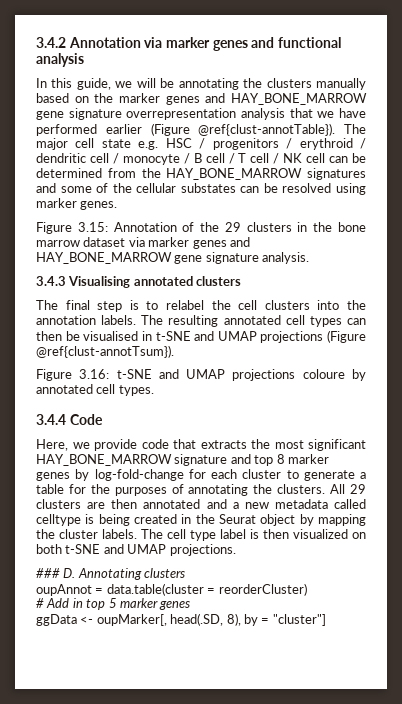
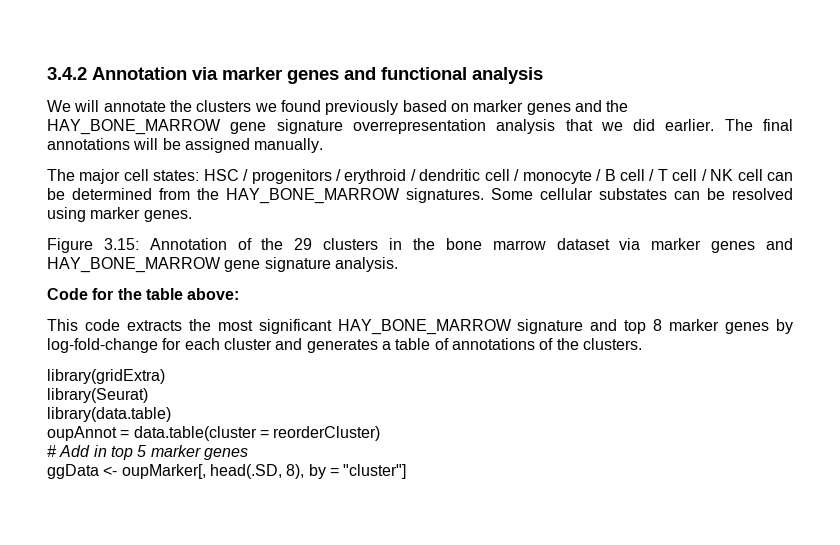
- In this guide, we will be annotating the clusters manually based on the marker genes and HAY_BONE_MARROW gene signature overrepresentation analysis that we have performed earlier (Figure @ref{clust-annotTable}). The major cell state e.g. HSC / progenitors / erythroid / dendritic cell / monocyte / B cell / T cell / NK cell can be determined from the HAY_BONE_MARROW signatures and some of the cellular substates can be resolved using marker genes.
+ We will annotate the clusters we found previously based on marker genes and the HAY_BONE_MARROW gene signature overrepresentation analysis that we did earlier. The final annotations will be assigned manually.
+ The major cell states: HSC / progenitors / erythroid / dendritic cell / monocyte / B cell / T cell / NK cell can be determined from the HAY_BONE_MARROW signatures. Some cellular substates can be resolved using marker genes.
- 3.4.3 Visualising annotated clusters
- The final step is to relabel the cell clusters into the annotation labels. The resulting annotated cell types can then be visualised in t-SNE and UMAP projections (Figure @ref{clust-annotTsum}).
- Figure 3.16: t-SNE and UMAP projections coloure by annotated cell types.
- 3.4.4 Code
- Here, we provide code that extracts the most significant HAY_BONE_MARROW signature and top 8 marker genes by log-fold-change for each cluster to generate a table for the purposes of annotating the clusters. All 29 clusters are then annotated and a new metadata called celltype is being created in the Seurat object by mapping the cluster labels. The cell type label is then visualized on both t-SNE and UMAP projections.
- ### D. Annotating clusters
+ Code for the table above:
+ This code extracts the most significant HAY_BONE_MARROW signature and top 8 marker genes by log-fold-change for each cluster and generates a table of annotations of the clusters.
+ library(gridExtra)
+ library(Seurat)
+ library(data.table)

